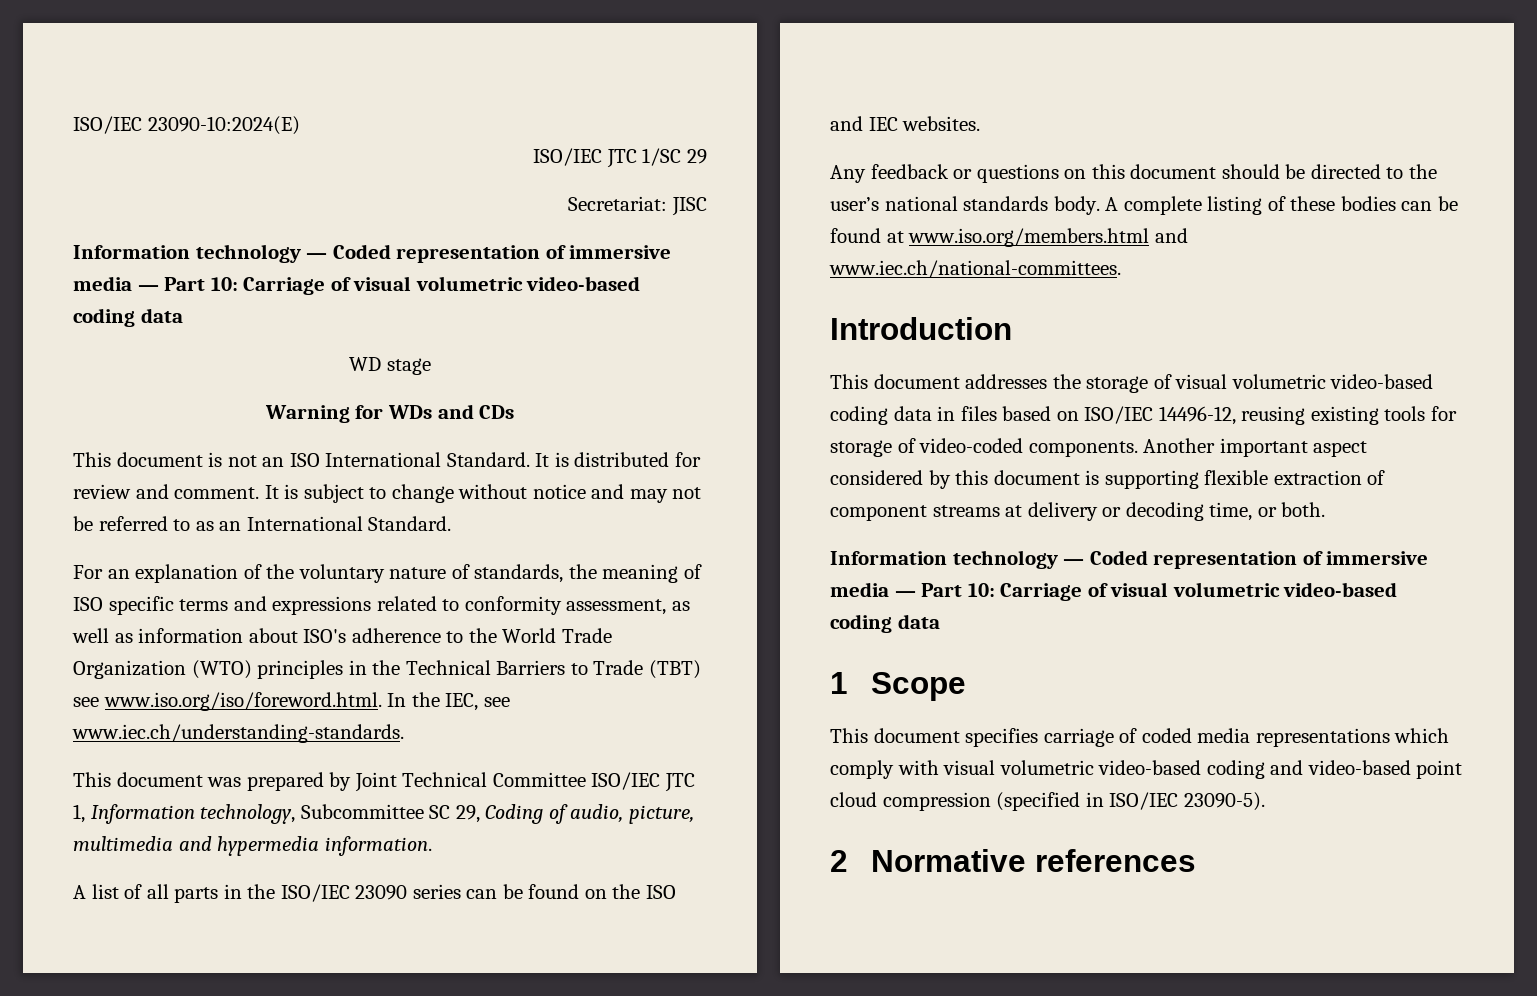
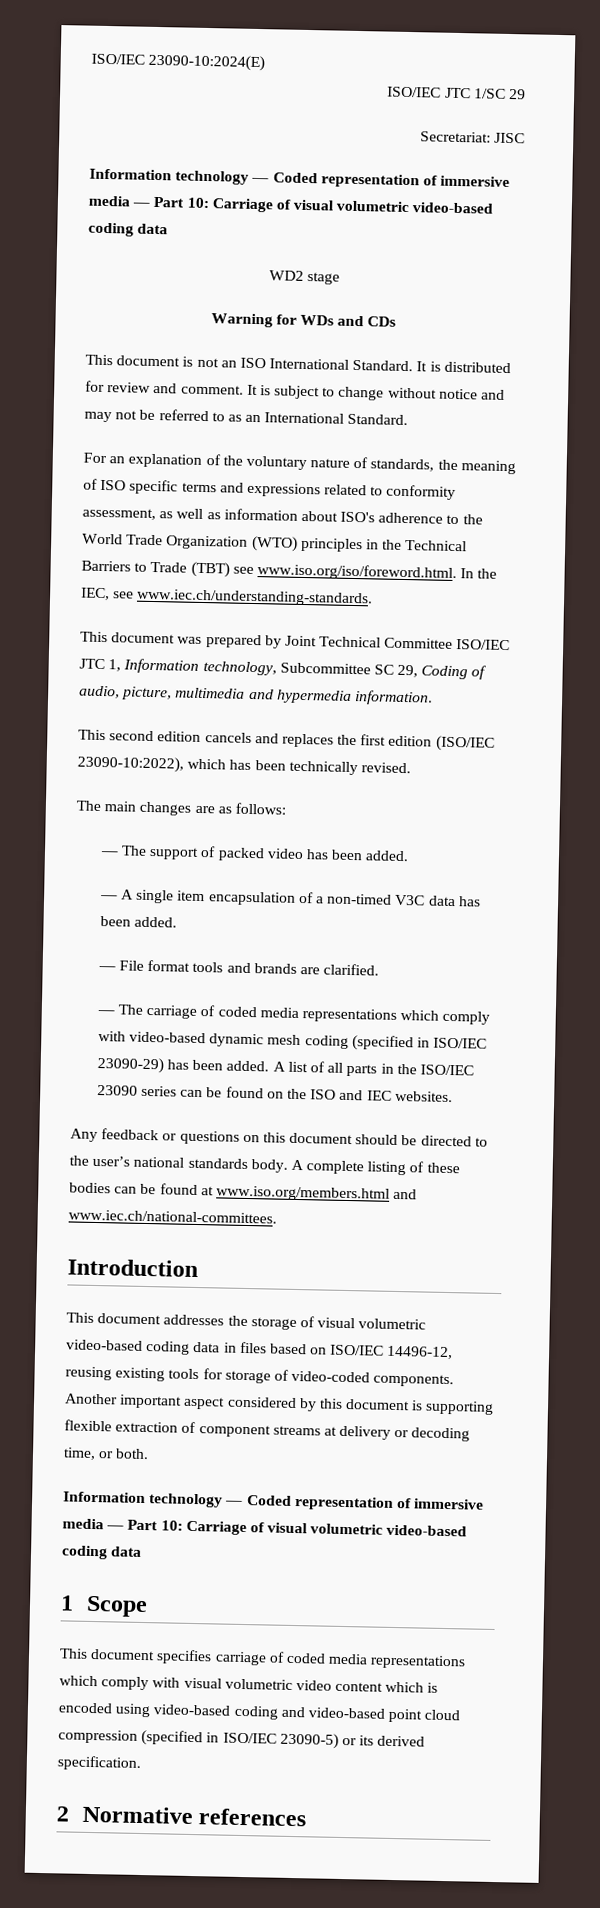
- WD stage
+ WD2 stage
+ This second edition cancels and replaces the first edition (ISO/IEC 23090-10:2022), which has been technically revised.
+ The main changes are as follows:
+ — The support of packed video has been added.
+ — A single item encapsulation of a non-timed V3C data has been added.
+ — File format tools and brands are clarified.
+ — The carriage of coded media representations which comply with video-based dynamic mesh coding (specified in ISO/IEC 23090-29) has been added.
- This document specifies carriage of coded media representations which comply with visual volumetric video-based coding and video-based point cloud compression (specified in ISO/IEC 23090-5).
+ This document specifies carriage of coded media representations which comply with visual volumetric video content which is encoded using video-based coding and video-based point cloud compression (specified in ISO/IEC 23090-5) or its derived specification.

